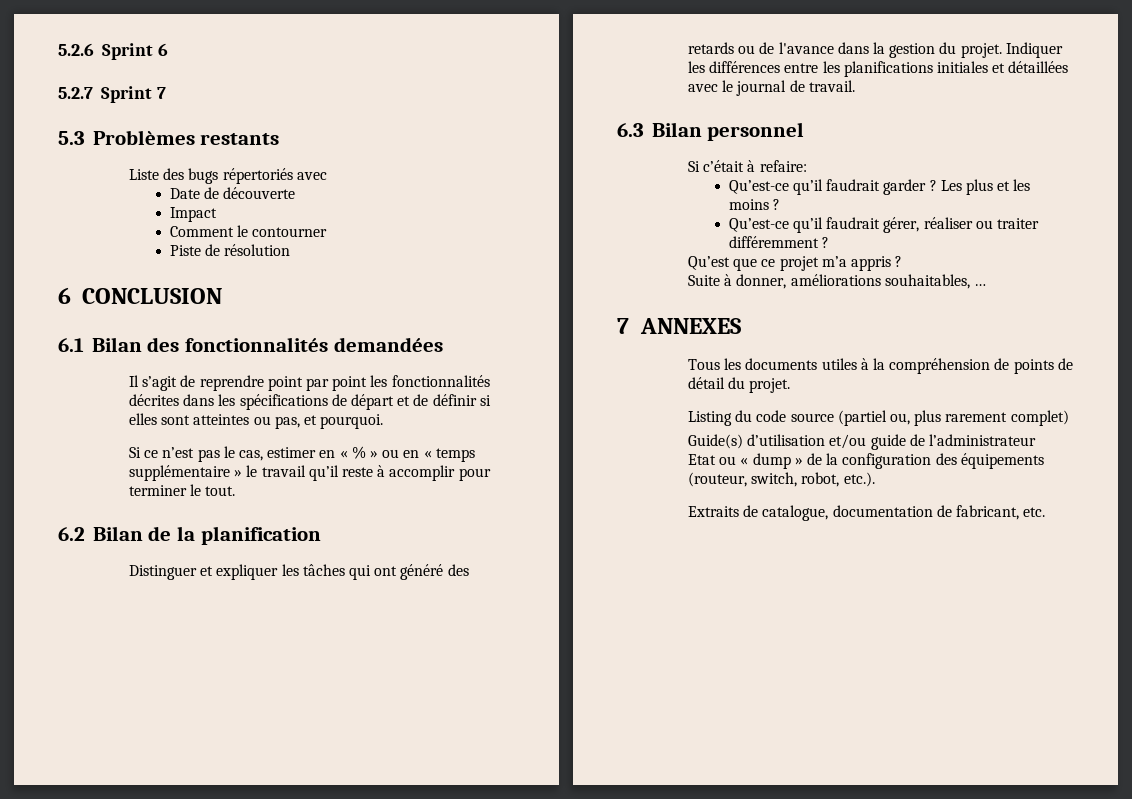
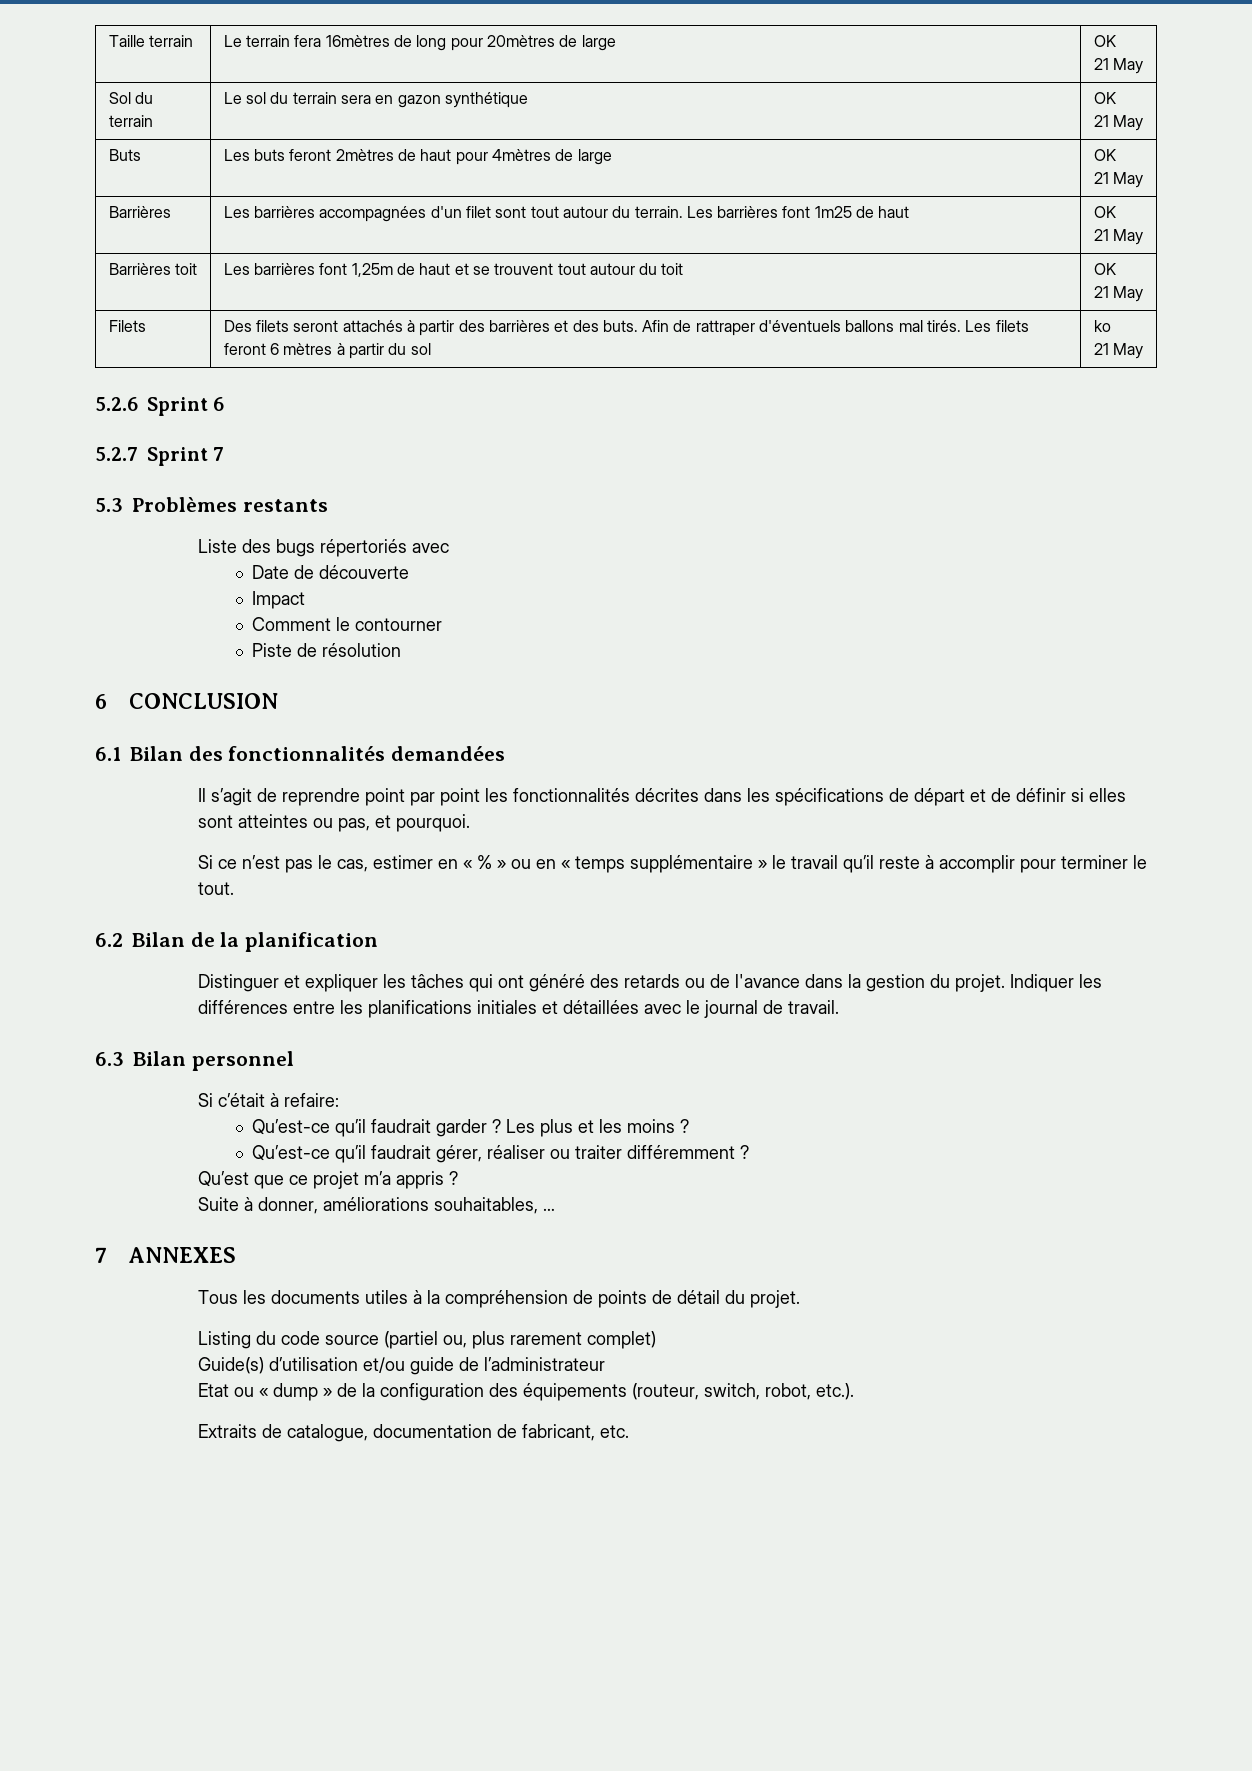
+ Taille terrain | Le terrain fera 16mètres de long pour 20mètres de large | OK
+ 21 May
+ Sol du terrain | Le sol du terrain sera en gazon synthétique | OK
+ 21 May
+ Buts | Les buts feront 2mètres de haut pour 4mètres de large | OK
+ 21 May
+ Barrières | Les barrières accompagnées d'un filet sont tout autour du terrain. Les barrières font 1m25 de haut | OK
+ 21 May
+ Barrières toit | Les barrières font 1,25m de haut et se trouvent tout autour du toit | OK
+ 21 May
+ Filets | Des filets seront attachés à partir des barrières et des buts. Afin de rattraper d'éventuels ballons mal tirés. Les filets feront 6 mètres à partir du sol | ko
+ 21 May

